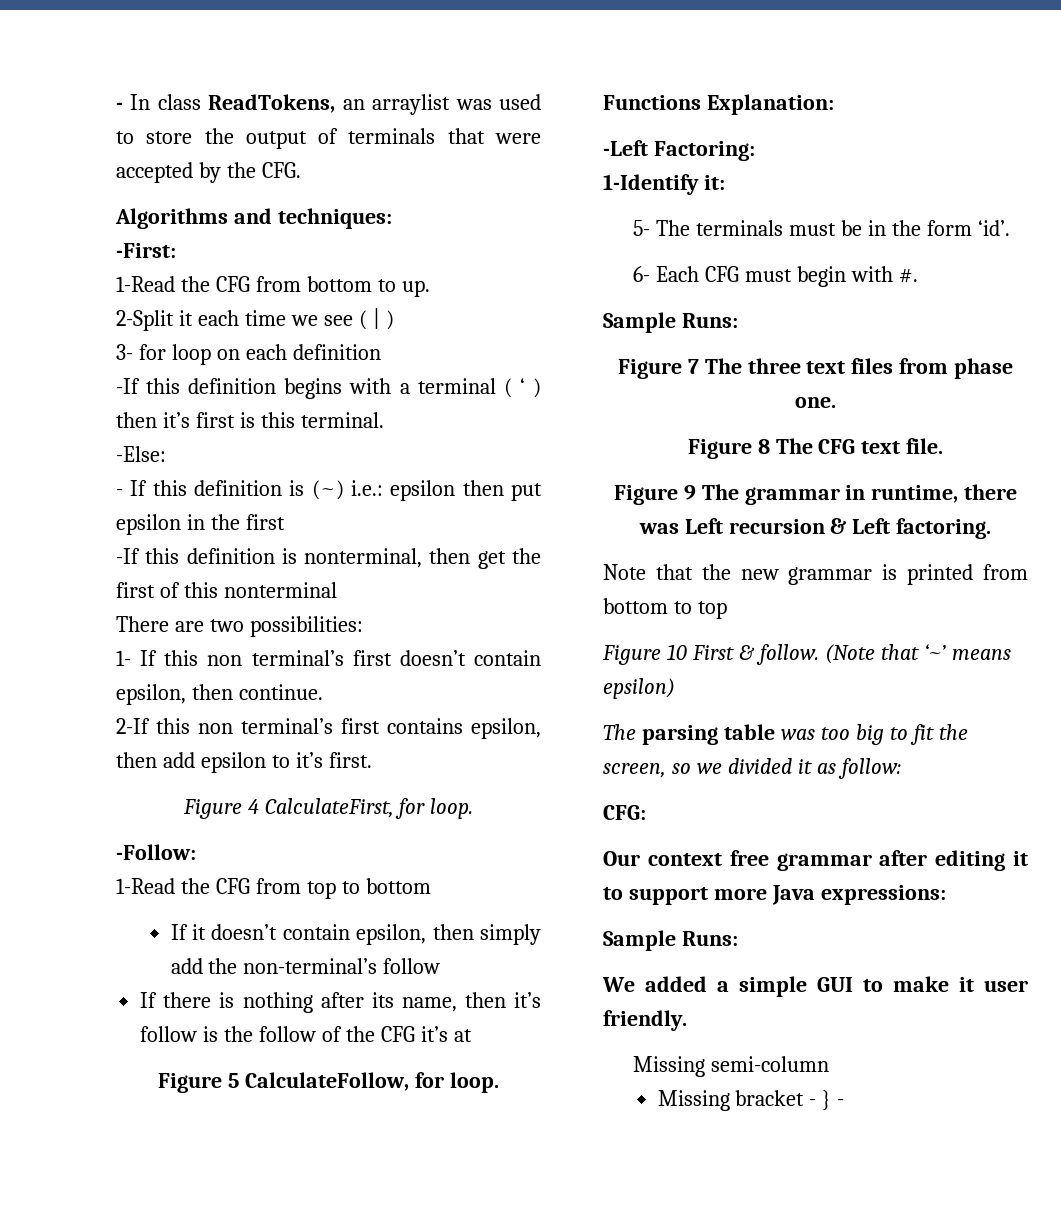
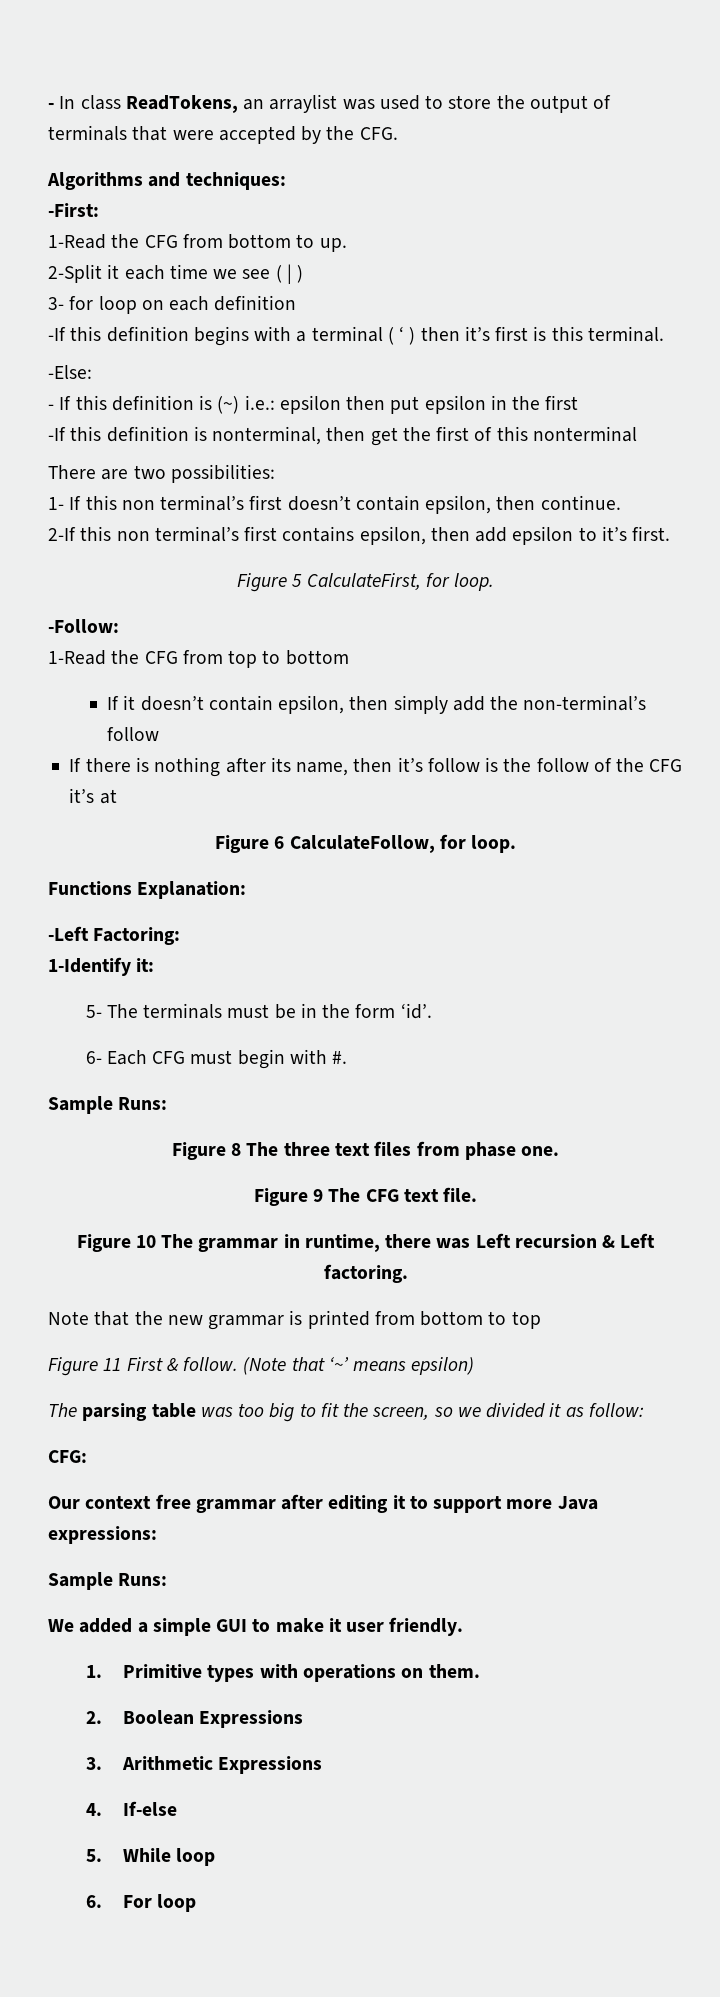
- Figure 4 CalculateFirst, for loop.
+ Figure 5 CalculateFirst, for loop.
- Figure 5 CalculateFollow, for loop.
+ Figure 6 CalculateFollow, for loop.
- Figure 7 The three text files from phase one.
+ Figure 8 The three text files from phase one.
- Figure 8 The CFG text file.
+ Figure 9 The CFG text file.
- Figure 9 The grammar in runtime, there was Left recursion & Left factoring.
+ Figure 10 The grammar in runtime, there was Left recursion & Left factoring.
- Figure 10 First & follow.
+ Figure 11 First & follow.
- Missing semi-column
- Missing bracket - } -
+ 1. Primitive types with operations on them.
+ 2. Boolean Expressions
+ 3. Arithmetic Expressions
+ 4. If-else
+ 5. While loop
+ 6. For loop

